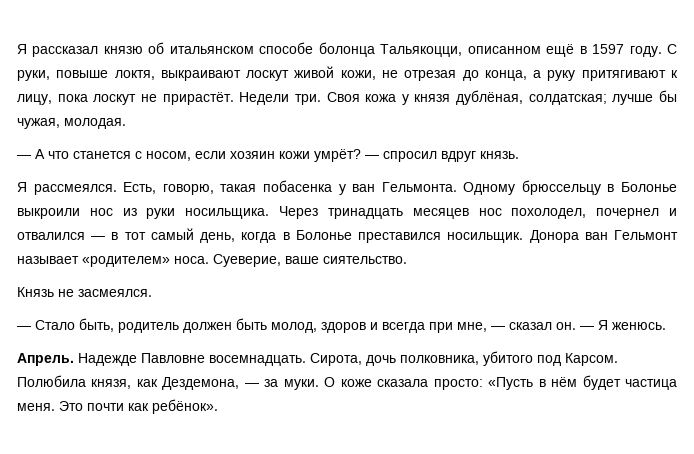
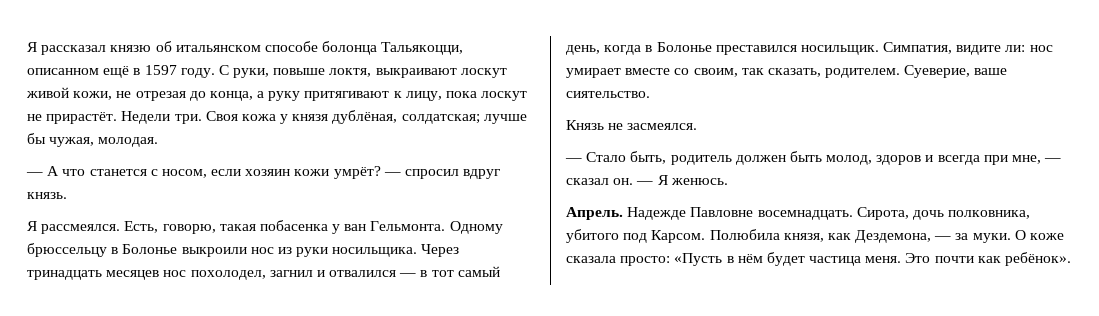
- Через тринадцать месяцев нос похолодел, почернел и отвалился — в тот самый день, когда в Болонье преставился носильщик.
+ Через тринадцать месяцев нос похолодел, загнил и отвалился — в тот самый день, когда в Болонье преставился носильщик.
- Донора ван Гельмонт называет «родителем» носа.
+ Симпатия, видите ли: нос умирает вместе со своим, так сказать, родителем.

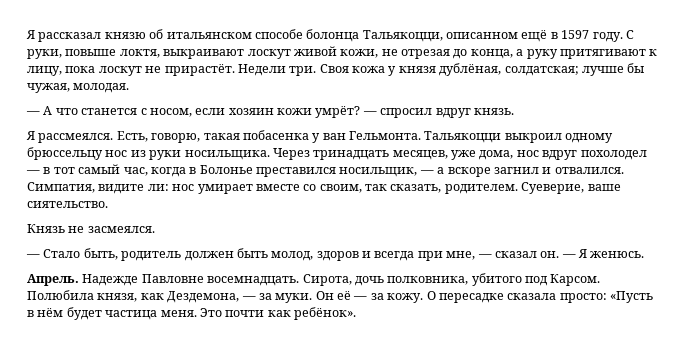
- Одному брюссельцу в Болонье выкроили нос из руки носильщика.
+ Тальякоцци выкроил одному брюссельцу нос из руки носильщика.
- Через тринадцать месяцев нос похолодел, загнил и отвалился — в тот самый день, когда в Болонье преставился носильщик.
+ Через тринадцать месяцев, уже дома, нос вдруг похолодел — в тот самый час, когда в Болонье преставился носильщик, — а вскоре загнил и отвалился.
- О коже сказала просто: «Пусть в нём будет частица меня.
+ Он её — за кожу. О пересадке сказала просто: «Пусть в нём будет частица меня.

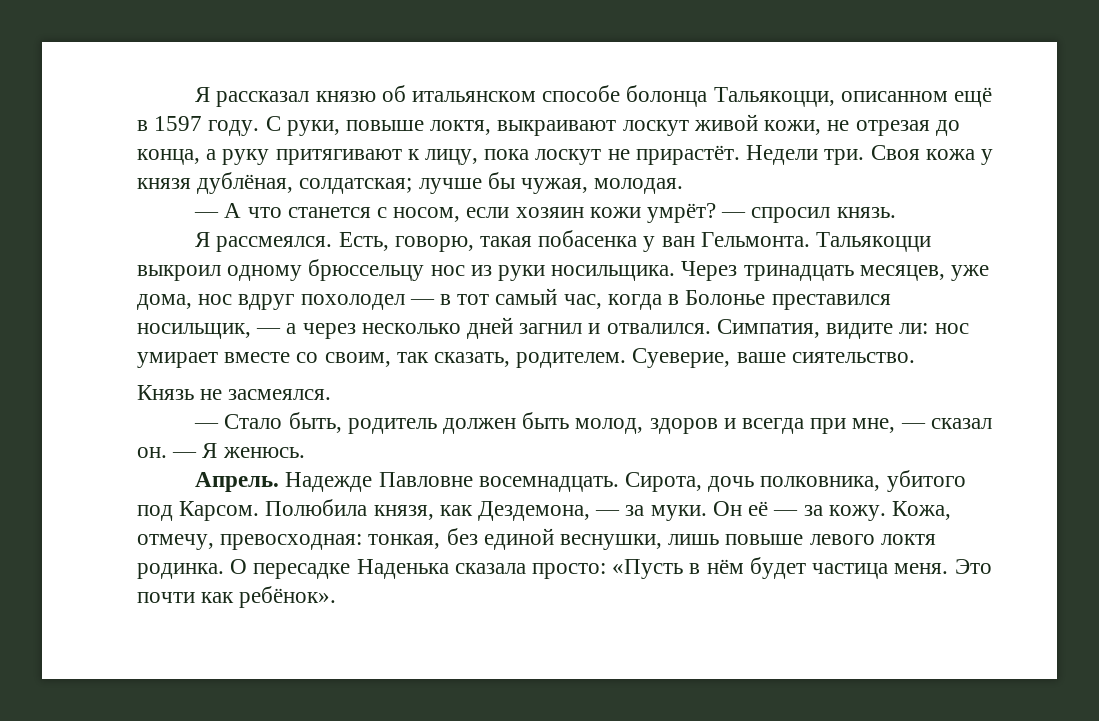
- — спросил вдруг князь.
+ — спросил князь.
- Через тринадцать месяцев, уже дома, нос вдруг похолодел — в тот самый час, когда в Болонье преставился носильщик, — а вскоре загнил и отвалился.
+ Через тринадцать месяцев, уже дома, нос вдруг похолодел — в тот самый час, когда в Болонье преставился носильщик, — а через несколько дней загнил и отвалился.
+ Кожа, отмечу, превосходная: тонкая, без единой веснушки, лишь повыше левого локтя родинка.
- О пересадке сказала просто: «Пусть в нём будет частица меня.
+ О пересадке Наденька сказала просто: «Пусть в нём будет частица меня.

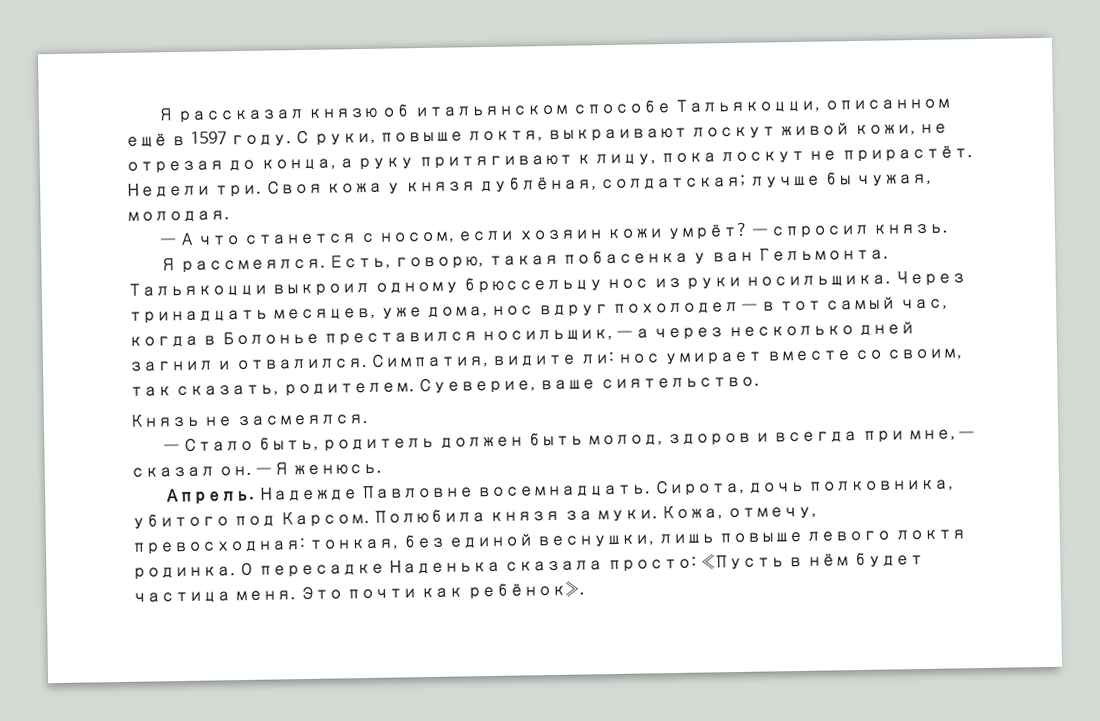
- Я рассказал князю об итальянском способе болонца Тальякоцци, описанном ещё в 1597 году.
+ Я рассказал князю об итальянском способе Тальякоцци, описанном ещё в 1597 году.
- Полюбила князя, как Дездемона, — за муки. Он её — за кожу.
+ Полюбила князя за муки.

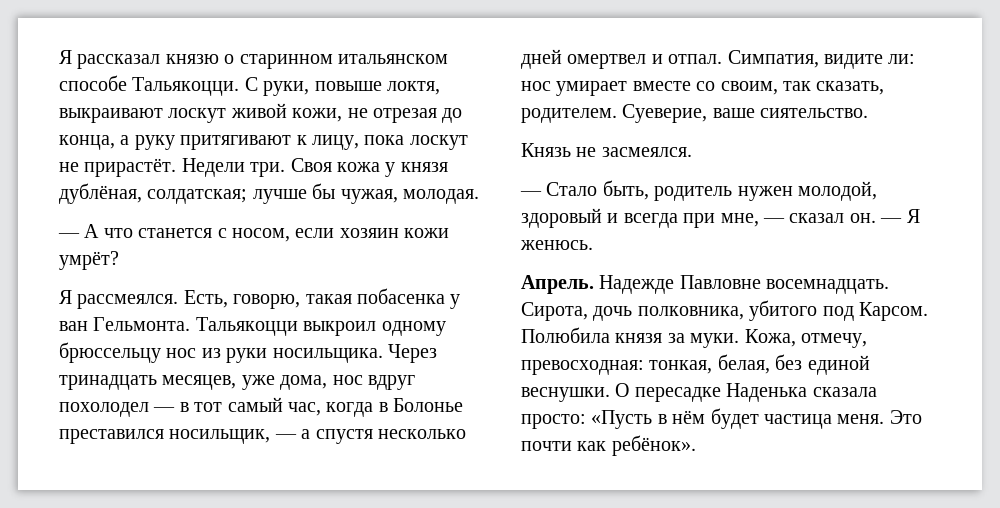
- Я рассказал князю об итальянском способе Тальякоцци, описанном ещё в 1597 году.
+ Я рассказал князю о старинном итальянском способе Тальякоцци.
- — спросил князь.
- Через тринадцать месяцев, уже дома, нос вдруг похолодел — в тот самый час, когда в Болонье преставился носильщик, — а через несколько дней загнил и отвалился.
+ Через тринадцать месяцев, уже дома, нос вдруг похолодел — в тот самый час, когда в Болонье преставился носильщик, — а спустя несколько дней омертвел и отпал.
- — Стало быть, родитель должен быть молод, здоров и всегда при мне, — сказал он.
+ — Стало быть, родитель нужен молодой, здоровый и всегда при мне, — сказал он.
- Кожа, отмечу, превосходная: тонкая, без единой веснушки, лишь повыше левого локтя родинка.
+ Кожа, отмечу, превосходная: тонкая, белая, без единой веснушки.

